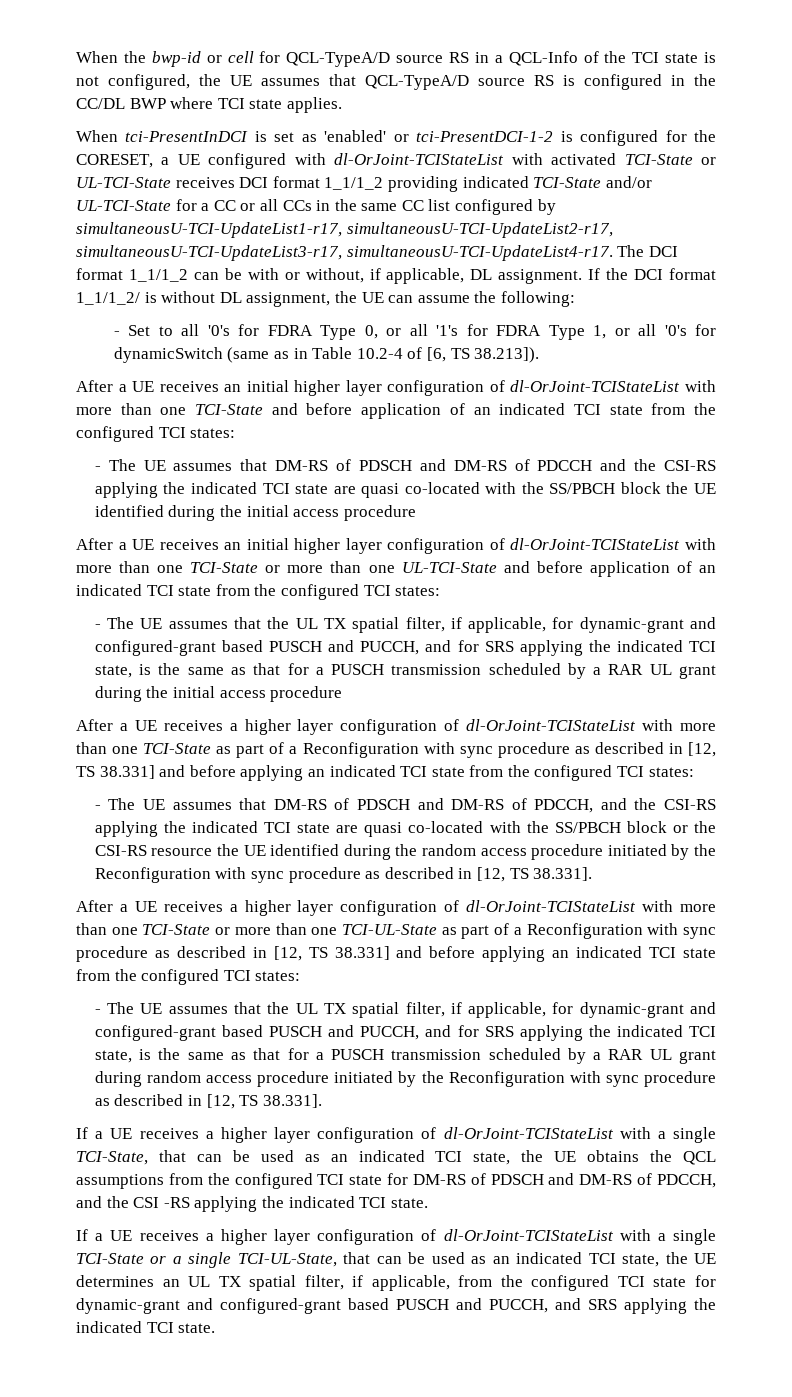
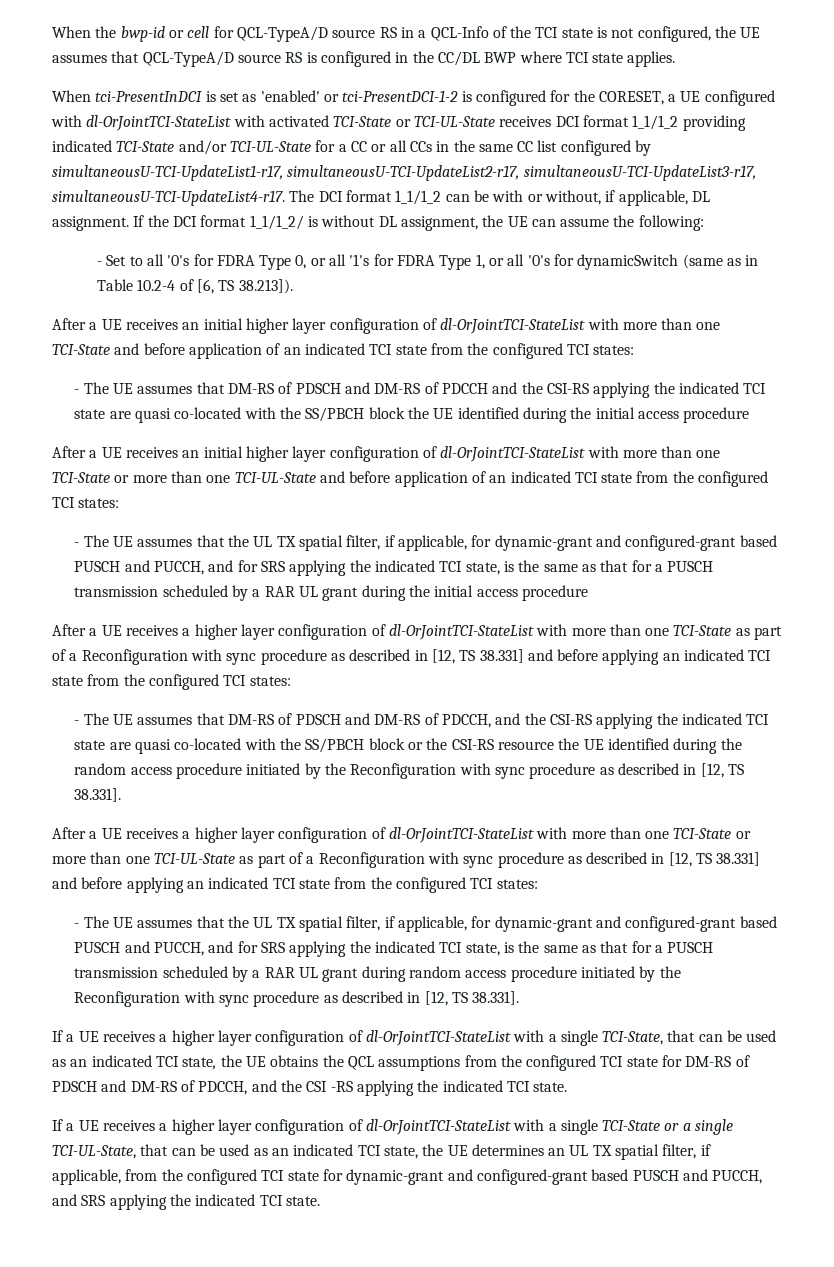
- When tci-PresentInDCI is set as 'enabled' or tci-PresentDCI-1-2 is configured for the CORESET, a UE configured with dl-OrJoint-TCIStateList with activated TCI-State or UL-TCI-State receives DCI format 1_1/1_2 providing indicated TCI-State and/or UL-TCI-State for a CC or all CCs in the same CC list configured by simultaneousU-TCI-UpdateList1-r17, simultaneousU-TCI-UpdateList2-r17, simultaneousU-TCI-UpdateList3-r17, simultaneousU-TCI-UpdateList4-r17.
+ When tci-PresentInDCI is set as 'enabled' or tci-PresentDCI-1-2 is configured for the CORESET, a UE configured with dl-OrJointTCI-StateList with activated TCI-State or TCI-UL-State receives DCI format 1_1/1_2 providing indicated TCI-State and/or TCI-UL-State for a CC or all CCs in the same CC list configured by simultaneousU-TCI-UpdateList1-r17, simultaneousU-TCI-UpdateList2-r17, simultaneousU-TCI-UpdateList3-r17, simultaneousU-TCI-UpdateList4-r17.
- After a UE receives an initial higher layer configuration of dl-OrJoint-TCIStateList with more than one TCI-State and before application of an indicated TCI state from the configured TCI states:
+ After a UE receives an initial higher layer configuration of dl-OrJointTCI-StateList with more than one TCI-State and before application of an indicated TCI state from the configured TCI states:
- After a UE receives an initial higher layer configuration of dl-OrJoint-TCIStateList with more than one TCI-State or more than one UL-TCI-State and before application of an indicated TCI state from the configured TCI states:
+ After a UE receives an initial higher layer configuration of dl-OrJointTCI-StateList with more than one TCI-State or more than one TCI-UL-State and before application of an indicated TCI state from the configured TCI states:
- After a UE receives a higher layer configuration of dl-OrJoint-TCIStateList with more than one TCI-State as part of a Reconfiguration with sync procedure as described in [12, TS 38.331] and before applying an indicated TCI state from the configured TCI states:
+ After a UE receives a higher layer configuration of dl-OrJointTCI-StateList with more than one TCI-State as part of a Reconfiguration with sync procedure as described in [12, TS 38.331] and before applying an indicated TCI state from the configured TCI states:
- After a UE receives a higher layer configuration of dl-OrJoint-TCIStateList with more than one TCI-State or more than one TCI-UL-State as part of a Reconfiguration with sync procedure as described in [12, TS 38.331] and before applying an indicated TCI state from the configured TCI states:
+ After a UE receives a higher layer configuration of dl-OrJointTCI-StateList with more than one TCI-State or more than one TCI-UL-State as part of a Reconfiguration with sync procedure as described in [12, TS 38.331] and before applying an indicated TCI state from the configured TCI states:
- If a UE receives a higher layer configuration of dl-OrJoint-TCIStateList with a single TCI-State, that can be used as an indicated TCI state, the UE obtains the QCL assumptions from the configured TCI state for DM-RS of PDSCH and DM-RS of PDCCH, and the CSI -RS applying the indicated TCI state.
+ If a UE receives a higher layer configuration of dl-OrJointTCI-StateList with a single TCI-State, that can be used as an indicated TCI state, the UE obtains the QCL assumptions from the configured TCI state for DM-RS of PDSCH and DM-RS of PDCCH, and the CSI -RS applying the indicated TCI state.
- If a UE receives a higher layer configuration of dl-OrJoint-TCIStateList with a single TCI-State or a single TCI-UL-State, that can be used as an indicated TCI state, the UE determines an UL TX spatial filter, if applicable, from the configured TCI state for dynamic-grant and configured-grant based PUSCH and PUCCH, and SRS applying the indicated TCI state.
+ If a UE receives a higher layer configuration of dl-OrJointTCI-StateList with a single TCI-State or a single TCI-UL-State, that can be used as an indicated TCI state, the UE determines an UL TX spatial filter, if applicable, from the configured TCI state for dynamic-grant and configured-grant based PUSCH and PUCCH, and SRS applying the indicated TCI state.

